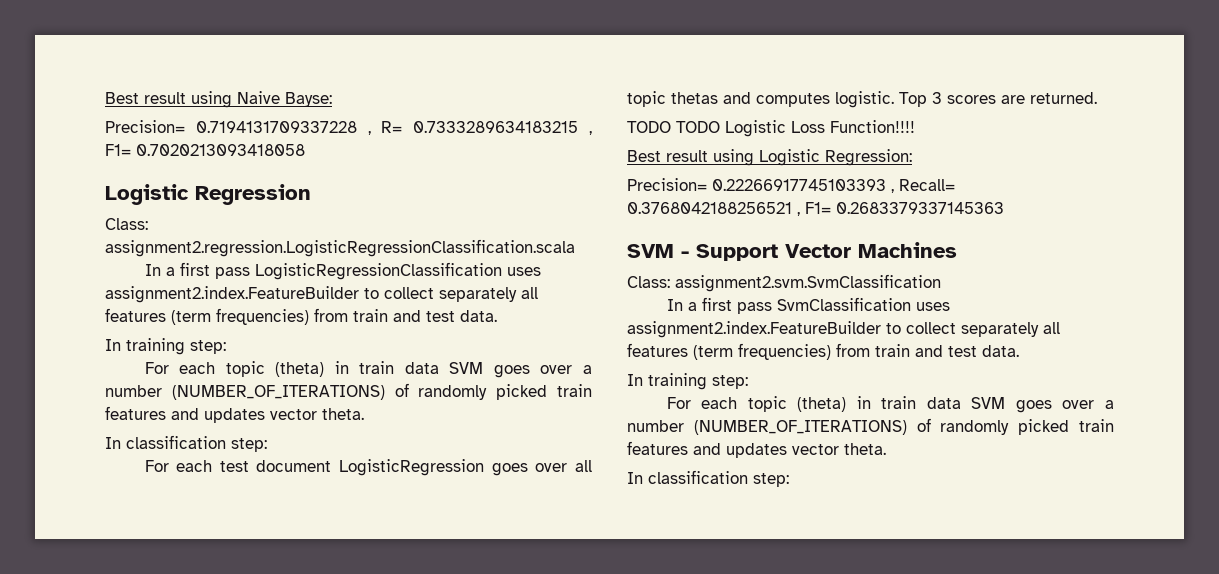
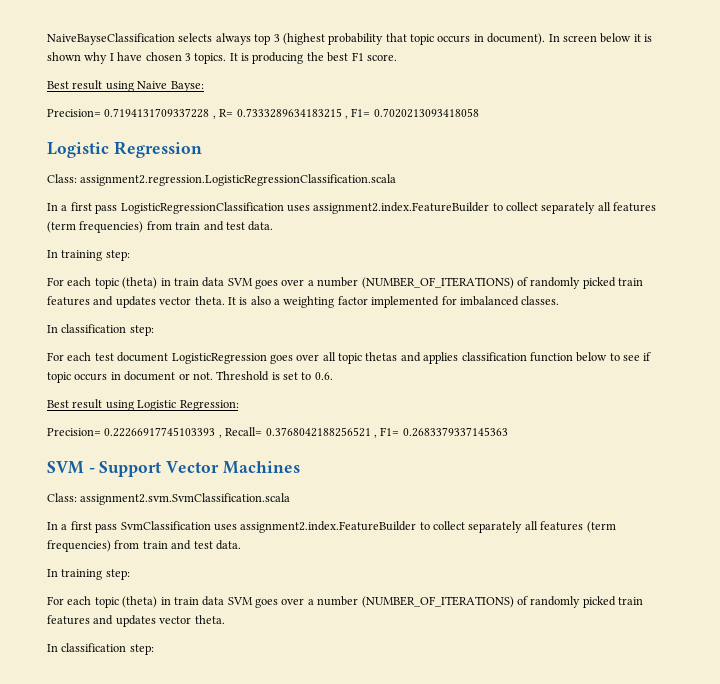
+ NaiveBayseClassification selects always top 3 (highest probability that topic occurs in document). In screen below it is shown why I have chosen 3 topics. It is producing the best F1 score.
+ It is also a weighting factor implemented for imbalanced classes.
- For each test document LogisticRegression goes over all topic thetas and computes logistic. Top 3 scores are returned.
- TODO TODO Logistic Loss Function!!!!
+ For each test document LogisticRegression goes over all topic thetas and applies classification function below to see if topic occurs in document or not. Threshold is set to 0.6.
- Class: assignment2.svm.SvmClassification
+ Class: assignment2.svm.SvmClassification.scala

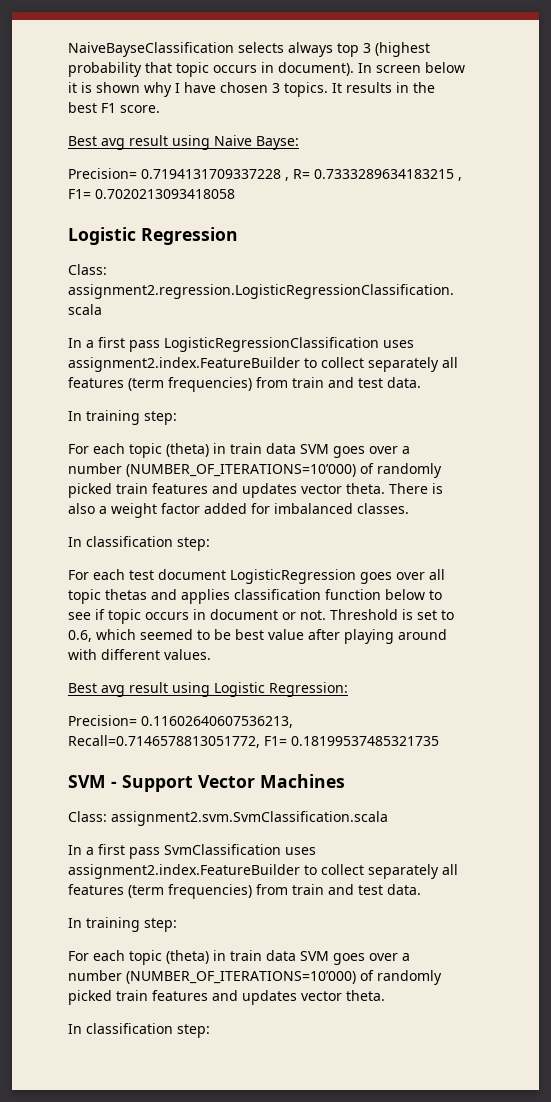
- It is producing the best F1 score.
+ It results in the best F1 score.
- Best result using Naive Bayse:
+ Best avg result using Naive Bayse:
- For each topic (theta) in train data SVM goes over a number (NUMBER_OF_ITERATIONS) of randomly picked train features and updates vector theta. It is also a weighting factor implemented for imbalanced classes.
+ For each topic (theta) in train data SVM goes over a number (NUMBER_OF_ITERATIONS=10’000) of randomly picked train features and updates vector theta. There is also a weight factor added for imbalanced classes.
- Threshold is set to 0.6.
- Best result using Logistic Regression:
+ Threshold is set to 0.6, which seemed to be best value after playing around with different values.
+ Best avg result using Logistic Regression:
- Precision= 0.22266917745103393 , Recall= 0.3768042188256521 , F1= 0.2683379337145363
+ Precision= 0.11602640607536213, Recall=0.7146578813051772, F1= 0.18199537485321735
  In a first pass SvmClassification uses assignment2.index.FeatureBuilder to collect separately all features (term frequencies) from train and test data.
  In training step:
- For each topic (theta) in train data SVM goes over a number (NUMBER_OF_ITERATIONS) of randomly picked train features and updates vector theta.
+ For each topic (theta) in train data SVM goes over a number (NUMBER_OF_ITERATIONS=10’000) of randomly picked train features and updates vector theta.

